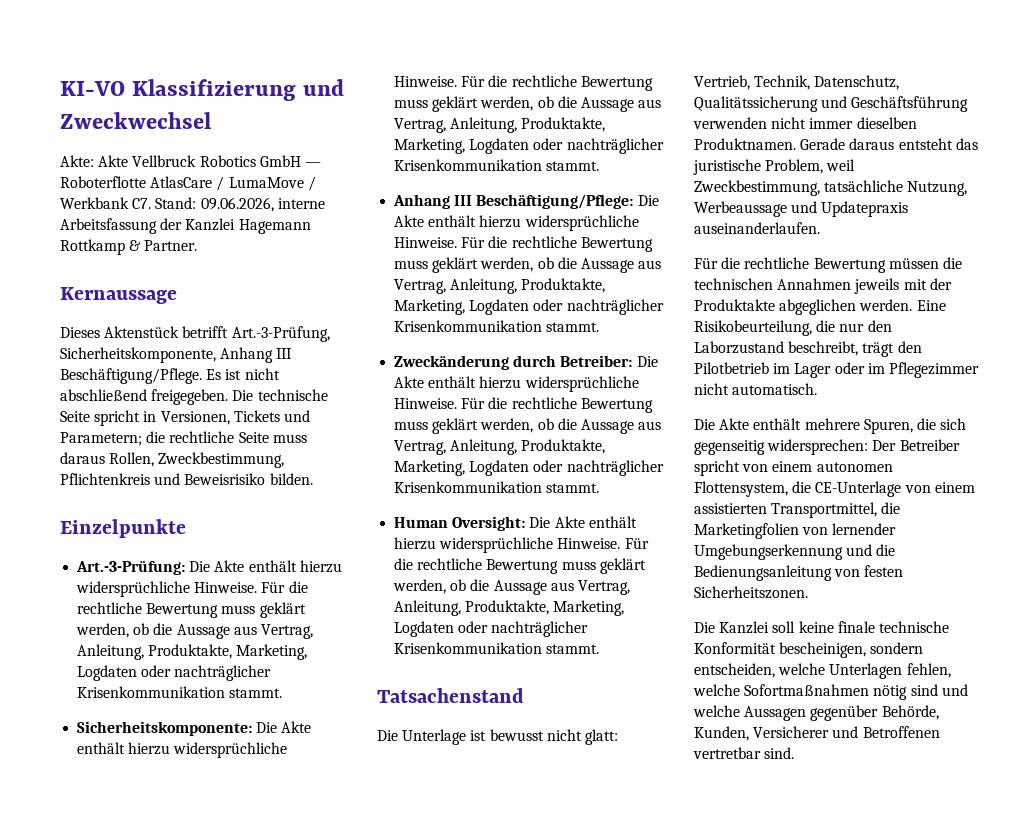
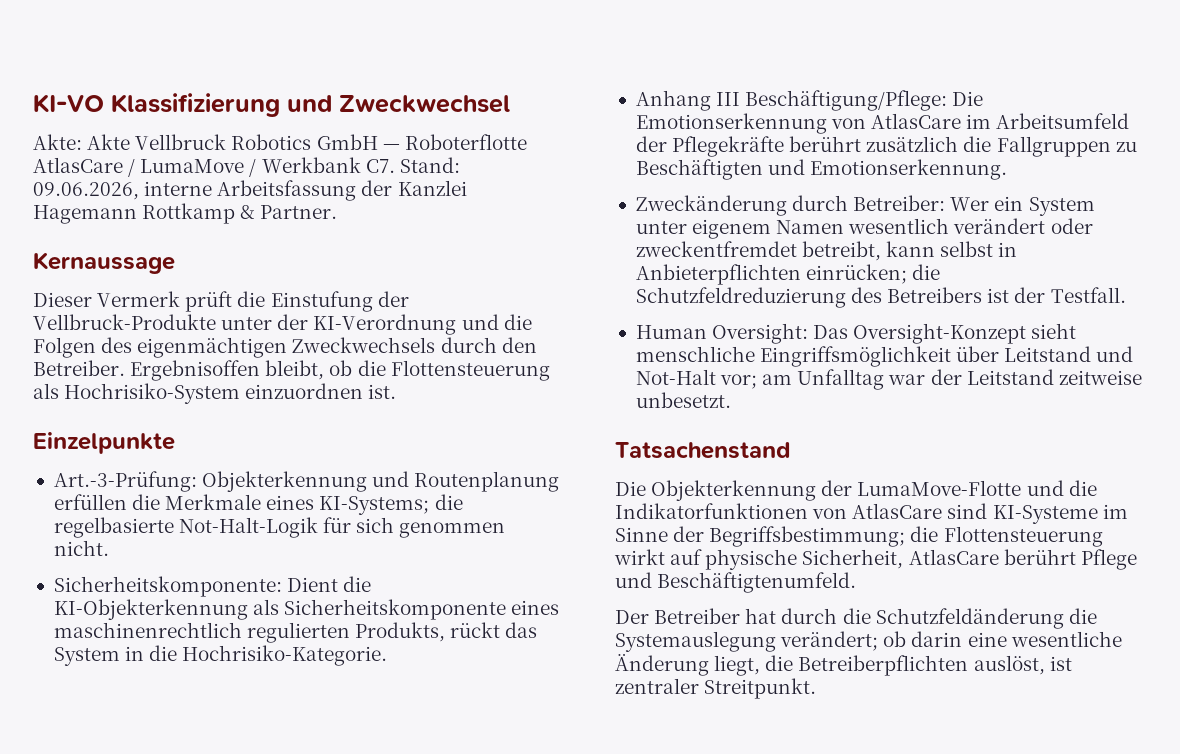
- Dieses Aktenstück betrifft Art.-3-Prüfung, Sicherheitskomponente, Anhang III Beschäftigung/Pflege. Es ist nicht abschließend freigegeben. Die technische Seite spricht in Versionen, Tickets und Parametern; die rechtliche Seite muss daraus Rollen, Zweckbestimmung, Pflichtenkreis und Beweisrisiko bilden.
+ Dieser Vermerk prüft die Einstufung der Vellbruck-Produkte unter der KI-Verordnung und die Folgen des eigenmächtigen Zweckwechsels durch den Betreiber. Ergebnisoffen bleibt, ob die Flottensteuerung als Hochrisiko-System einzuordnen ist.
  Einzelpunkte
- Art.-3-Prüfung: Die Akte enthält hierzu widersprüchliche Hinweise. Für die rechtliche Bewertung muss geklärt werden, ob die Aussage aus Vertrag, Anleitung, Produktakte, Marketing, Logdaten oder nachträglicher Krisenkommunikation stammt.
- Sicherheitskomponente: Die Akte enthält hierzu widersprüchliche Hinweise. Für die rechtliche Bewertung muss geklärt werden, ob die Aussage aus Vertrag, Anleitung, Produktakte, Marketing, Logdaten oder nachträglicher Krisenkommunikation stammt.
- Anhang III Beschäftigung/Pflege: Die Akte enthält hierzu widersprüchliche Hinweise. Für die rechtliche Bewertung muss geklärt werden, ob die Aussage aus Vertrag, Anleitung, Produktakte, Marketing, Logdaten oder nachträglicher Krisenkommunikation stammt.
- Zweckänderung durch Betreiber: Die Akte enthält hierzu widersprüchliche Hinweise. Für die rechtliche Bewertung muss geklärt werden, ob die Aussage aus Vertrag, Anleitung, Produktakte, Marketing, Logdaten oder nachträglicher Krisenkommunikation stammt.
- Human Oversight: Die Akte enthält hierzu widersprüchliche Hinweise. Für die rechtliche Bewertung muss geklärt werden, ob die Aussage aus Vertrag, Anleitung, Produktakte, Marketing, Logdaten oder nachträglicher Krisenkommunikation stammt.
+ Art.-3-Prüfung: Objekterkennung und Routenplanung erfüllen die Merkmale eines KI-Systems; die regelbasierte Not-Halt-Logik für sich genommen nicht.
+ Sicherheitskomponente: Dient die KI-Objekterkennung als Sicherheitskomponente eines maschinenrechtlich regulierten Produkts, rückt das System in die Hochrisiko-Kategorie.
+ Anhang III Beschäftigung/Pflege: Die Emotionserkennung von AtlasCare im Arbeitsumfeld der Pflegekräfte berührt zusätzlich die Fallgruppen zu Beschäftigten und Emotionserkennung.
+ Zweckänderung durch Betreiber: Wer ein System unter eigenem Namen wesentlich verändert oder zweckentfremdet betreibt, kann selbst in Anbieterpflichten einrücken; die Schutzfeldreduzierung des Betreibers ist der Testfall.
+ Human Oversight: Das Oversight-Konzept sieht menschliche Eingriffsmöglichkeit über Leitstand und Not-Halt vor; am Unfalltag war der Leitstand zeitweise unbesetzt.
  Tatsachenstand
- Die Unterlage ist bewusst nicht glatt: Vertrieb, Technik, Datenschutz, Qualitätssicherung und Geschäftsführung verwenden nicht immer dieselben Produktnamen. Gerade daraus entsteht das juristische Problem, weil Zweckbestimmung, tatsächliche Nutzung, Werbeaussage und Updatepraxis auseinanderlaufen.
- Für die rechtliche Bewertung müssen die technischen Annahmen jeweils mit der Produktakte abgeglichen werden. Eine Risikobeurteilung, die nur den Laborzustand beschreibt, trägt den Pilotbetrieb im Lager oder im Pflegezimmer nicht automatisch.
- Die Akte enthält mehrere Spuren, die sich gegenseitig widersprechen: Der Betreiber spricht von einem autonomen Flottensystem, die CE-Unterlage von einem assistierten Transportmittel, die Marketingfolien von lernender Umgebungserkennung und die Bedienungsanleitung von festen Sicherheitszonen.
- Die Kanzlei soll keine finale technische Konformität bescheinigen, sondern entscheiden, welche Unterlagen fehlen, welche Sofortmaßnahmen nötig sind und welche Aussagen gegenüber Behörde, Kunden, Versicherer und Betroffenen vertretbar sind.
+ Die Objekterkennung der LumaMove-Flotte und die Indikatorfunktionen von AtlasCare sind KI-Systeme im Sinne der Begriffsbestimmung; die Flottensteuerung wirkt auf physische Sicherheit, AtlasCare berührt Pflege und Beschäftigtenumfeld.
+ Der Betreiber hat durch die Schutzfeldänderung die Systemauslegung verändert; ob darin eine wesentliche Änderung liegt, die Betreiberpflichten auslöst, ist zentraler Streitpunkt.

